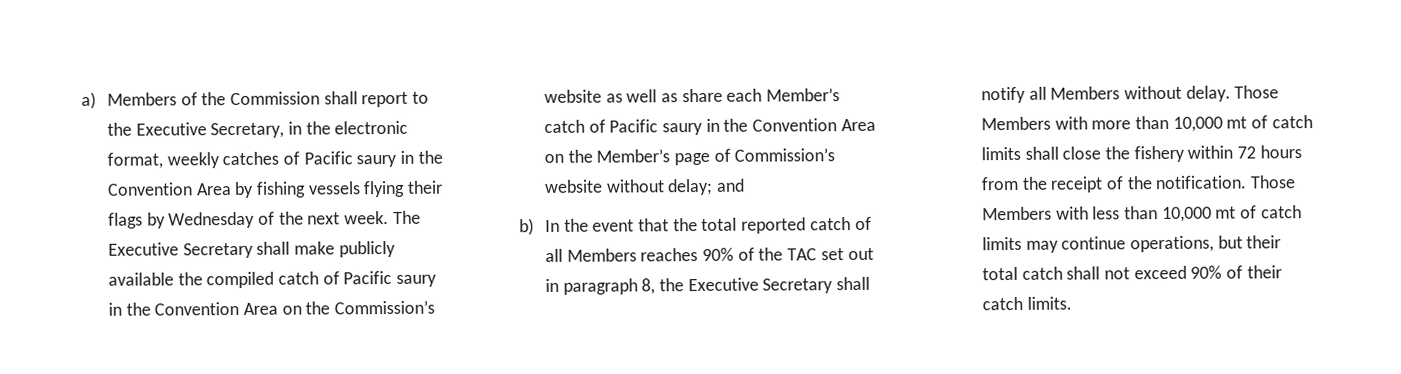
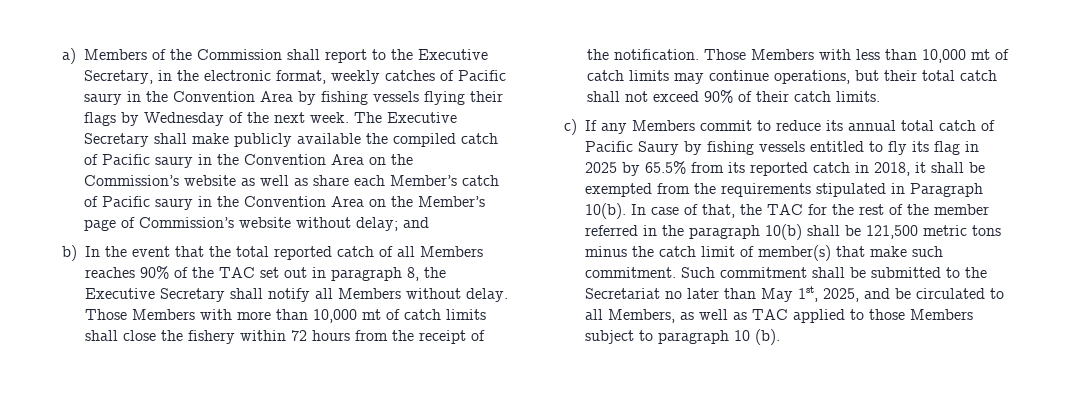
+ c) If any Members commit to reduce its annual total catch of Pacific Saury by fishing vessels entitled to fly its flag in 2025 by 65.5% from its reported catch in 2018, it shall be exempted from the requirements stipulated in Paragraph 10(b). In case of that, the TAC for the rest of the member referred in the paragraph 10(b) shall be 121,500 metric tons minus the catch limit of member(s) that make such commitment. Such commitment shall be submitted to the Secretariat no later than May 1st, 2025, and be circulated to all Members, as well as TAC applied to those Members subject to paragraph 10 (b).

